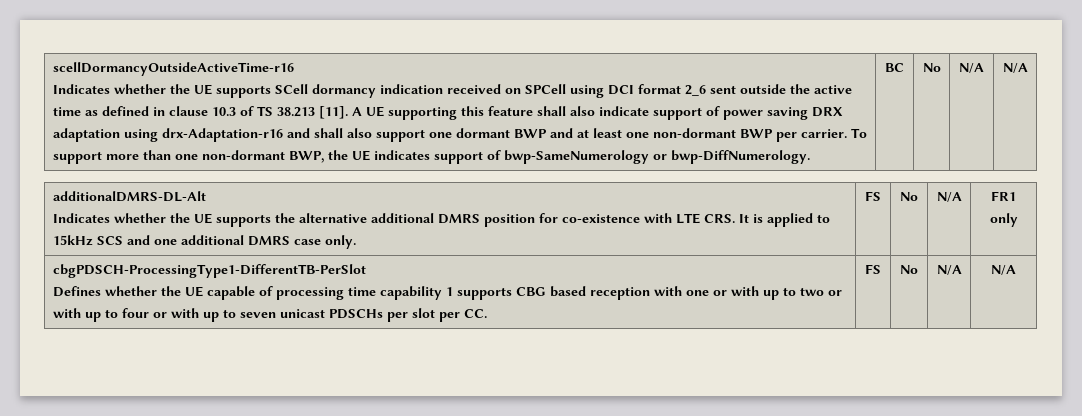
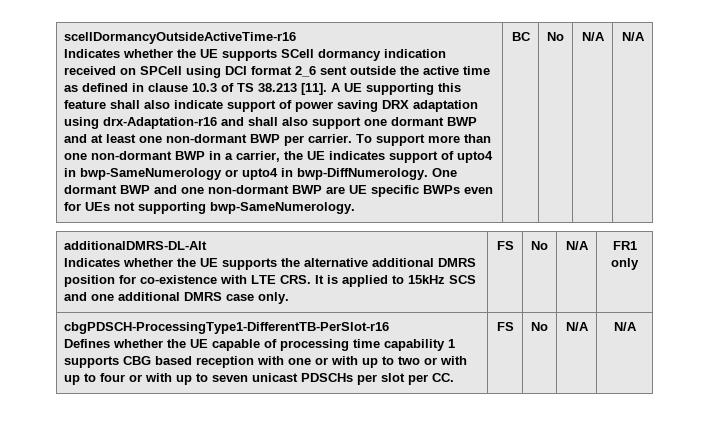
- To support more than one non-dormant BWP, the UE indicates support of bwp-SameNumerology or bwp-DiffNumerology.
+ To support more than one non-dormant BWP in a carrier, the UE indicates support of upto4 in bwp-SameNumerology or upto4 in bwp-DiffNumerology. One dormant BWP and one non-dormant BWP are UE specific BWPs even for UEs not supporting bwp-SameNumerology.
- cbgPDSCH-ProcessingType1-DifferentTB-PerSlot
+ cbgPDSCH-ProcessingType1-DifferentTB-PerSlot-r16

